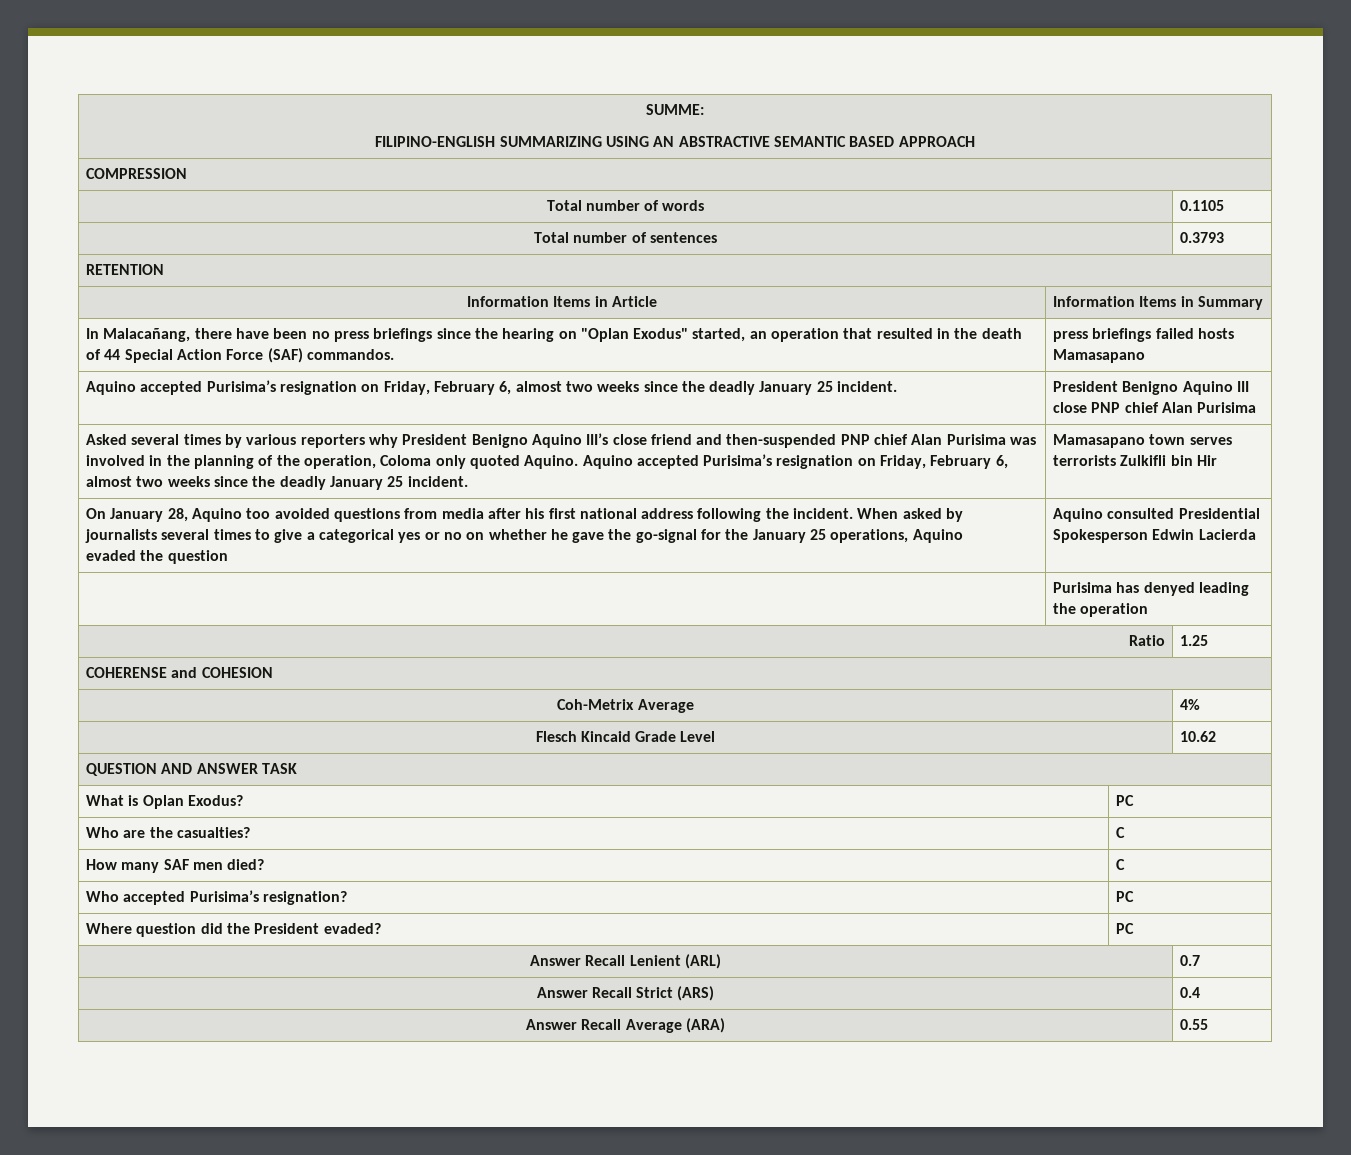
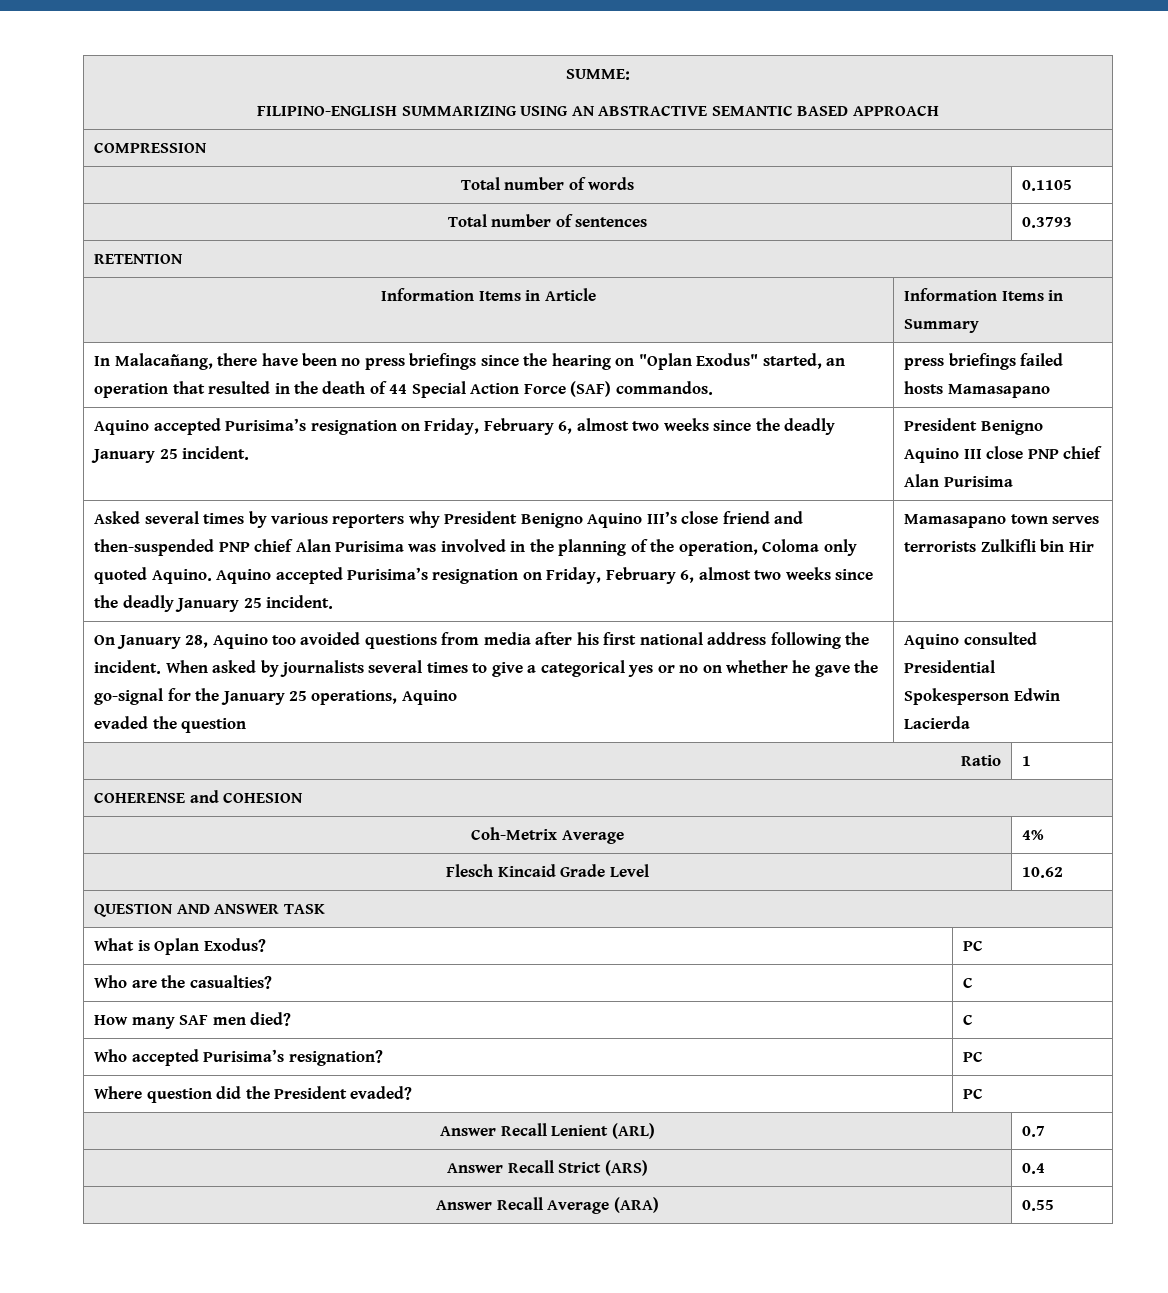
- | Purisima has denyed leading the operation
- Ratio | 1.25
+ Ratio | 1

